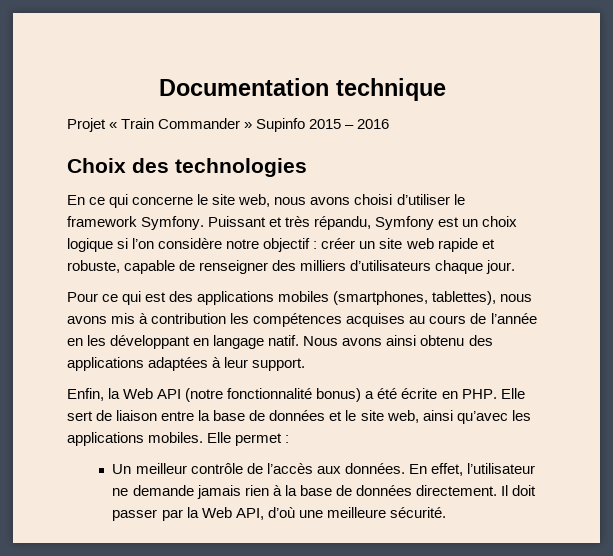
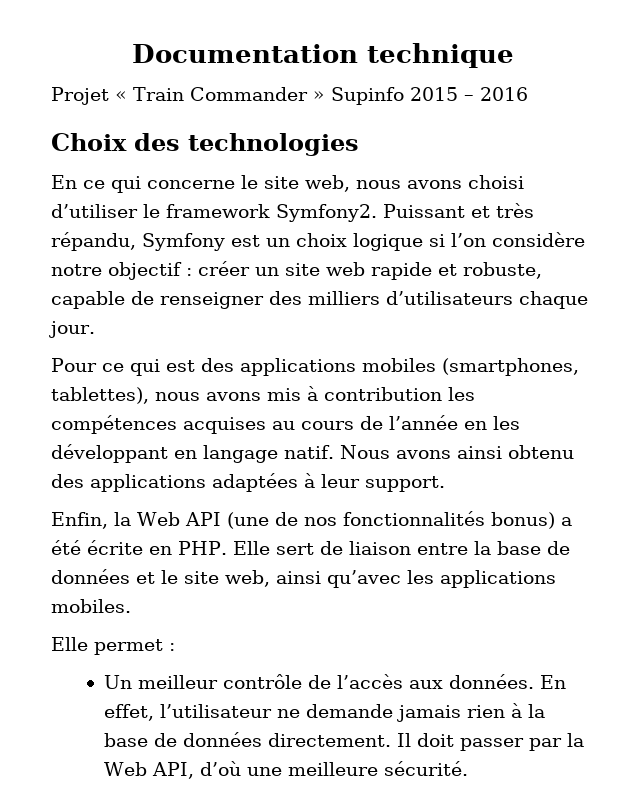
- En ce qui concerne le site web, nous avons choisi d’utiliser le framework Symfony.
+ En ce qui concerne le site web, nous avons choisi d’utiliser le framework Symfony2.
- Enfin, la Web API (notre fonctionnalité bonus) a été écrite en PHP. Elle sert de liaison entre la base de données et le site web, ainsi qu’avec les applications mobiles. Elle permet :
+ Enfin, la Web API (une de nos fonctionnalités bonus) a été écrite en PHP. Elle sert de liaison entre la base de données et le site web, ainsi qu’avec les applications mobiles.
+ Elle permet :

